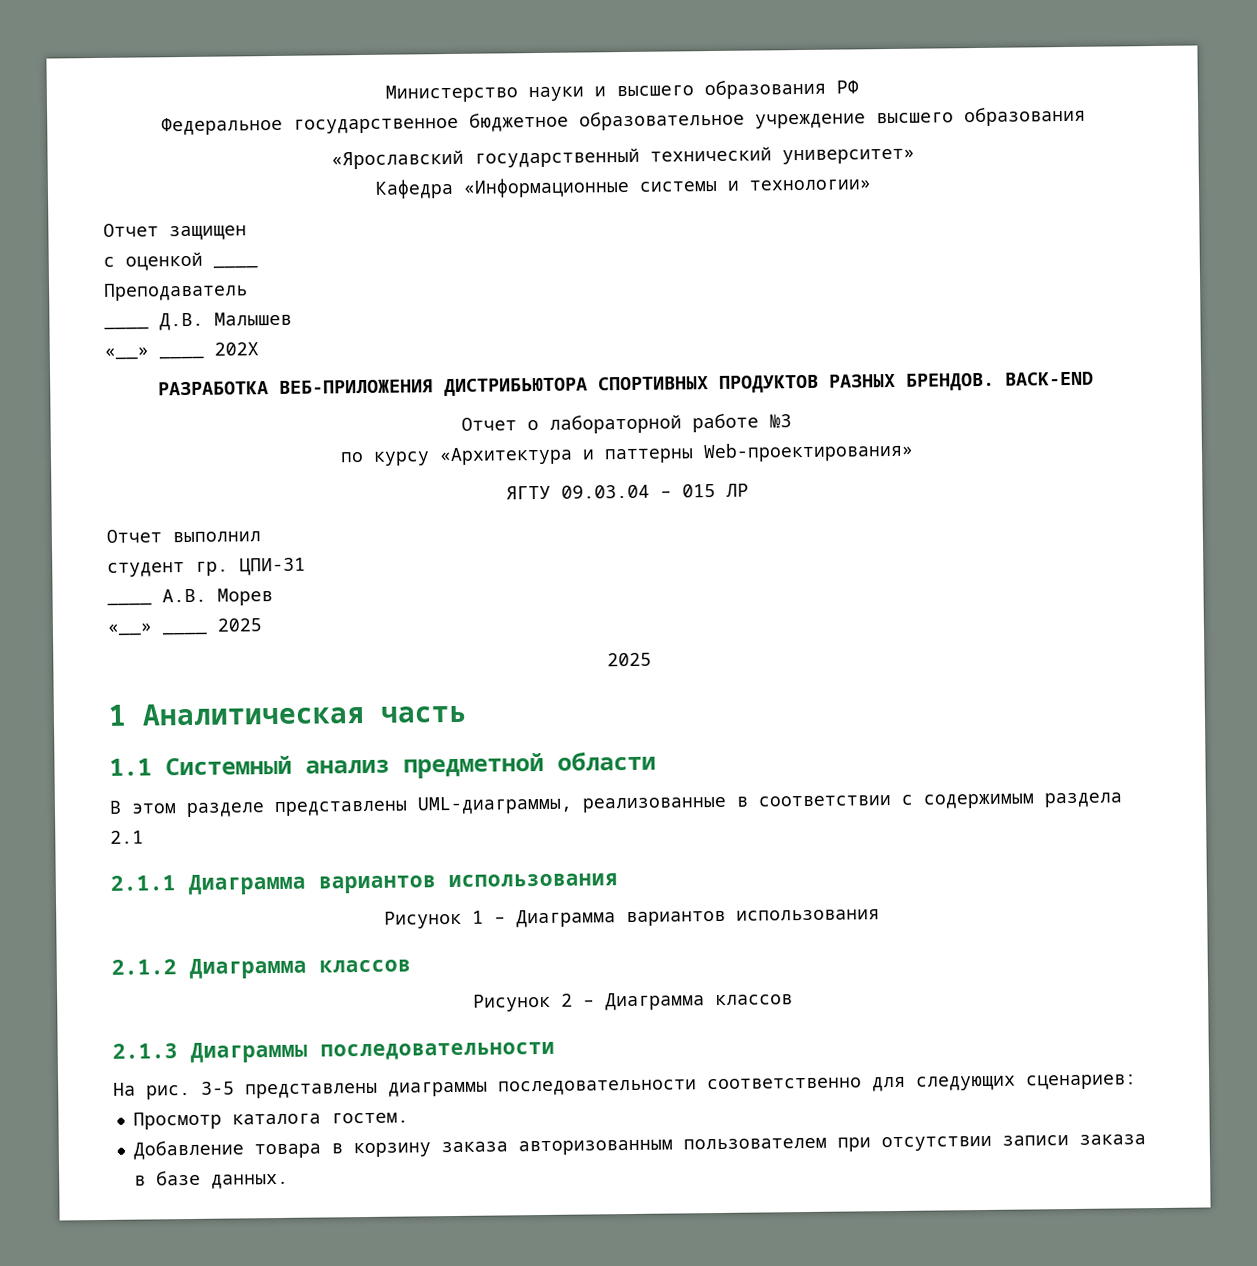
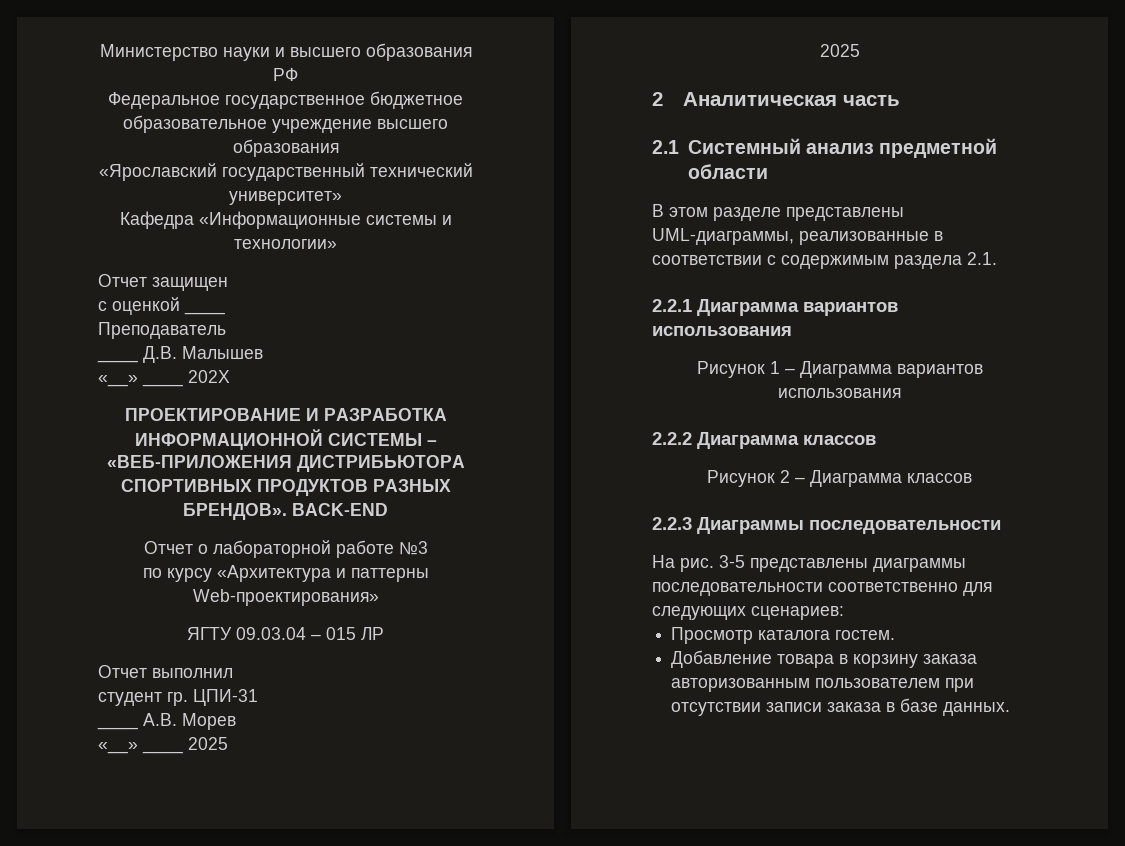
- РАЗРАБОТКА ВЕБ-ПРИЛОЖЕНИЯ ДИСТРИБЬЮТОРА СПОРТИВНЫХ ПРОДУКТОВ РАЗНЫХ БРЕНДОВ.
+ ПРОЕКТИРОВАНИЕ И РАЗРАБОТКА ИНФОРМАЦИОННОЙ СИСТЕМЫ – «ВЕБ-ПРИЛОЖЕНИЯ ДИСТРИБЬЮТОРА СПОРТИВНЫХ ПРОДУКТОВ РАЗНЫХ БРЕНДОВ».
- 1 Аналитическая часть
+ 2 Аналитическая часть
- 1.1 Системный анализ предметной области
+ 2.1 Системный анализ предметной области
- В этом разделе представлены UML-диаграммы, реализованные в соответствии с содержимым раздела 2.1
- 2.1.1 Диаграмма вариантов использования
+ В этом разделе представлены UML-диаграммы, реализованные в соответствии с содержимым раздела 2.1.
+ 2.2.1 Диаграмма вариантов использования
- 2.1.2 Диаграмма классов
+ 2.2.2 Диаграмма классов
- 2.1.3 Диаграммы последовательности
+ 2.2.3 Диаграммы последовательности

